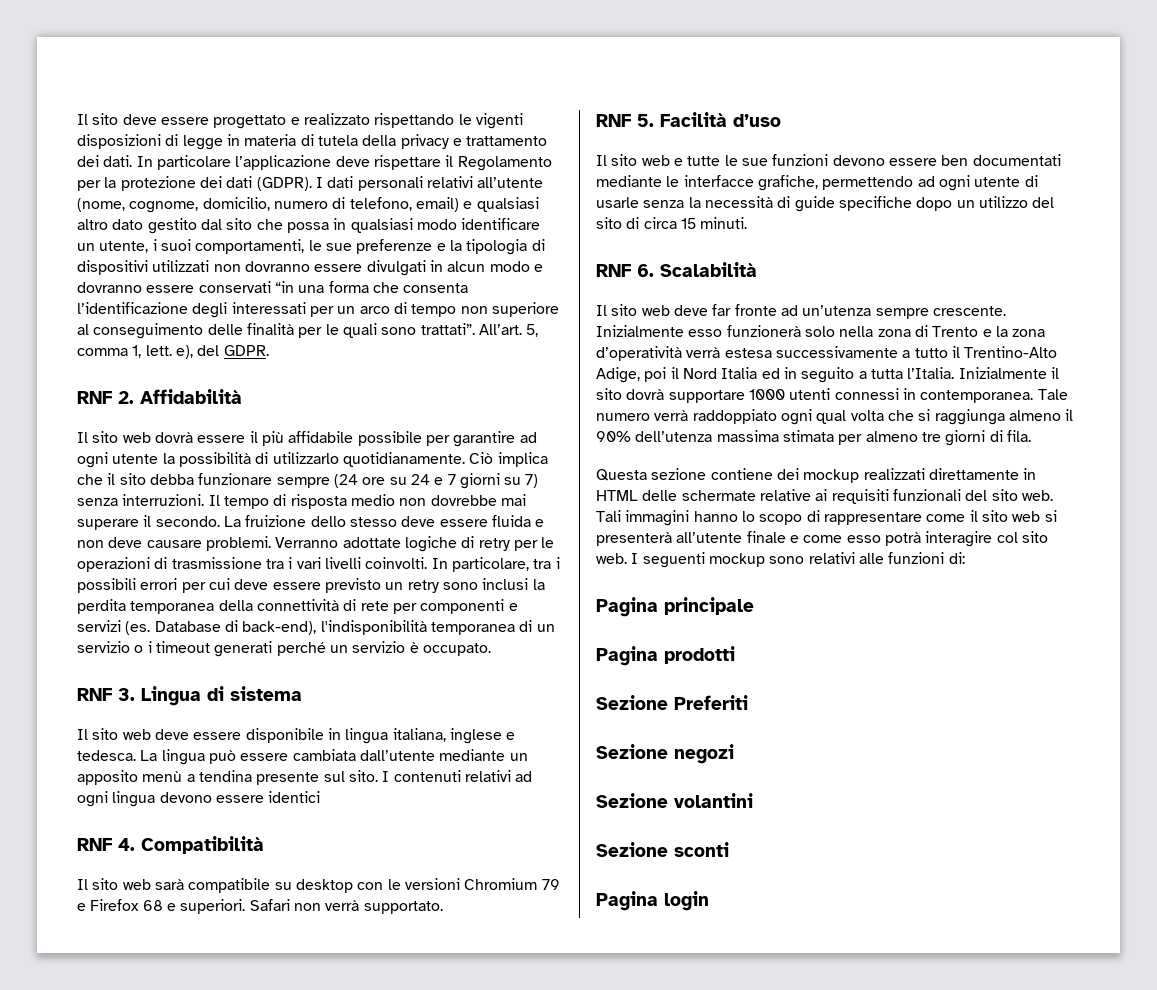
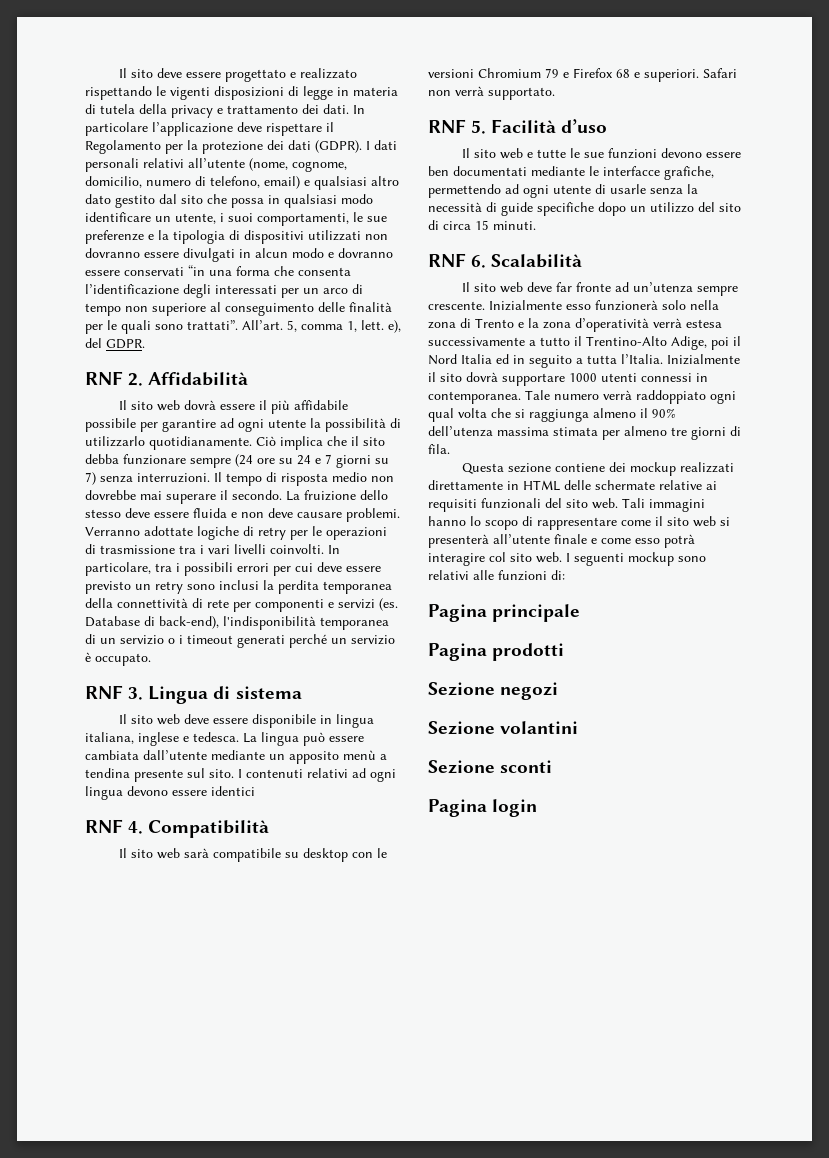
- Sezione Preferiti

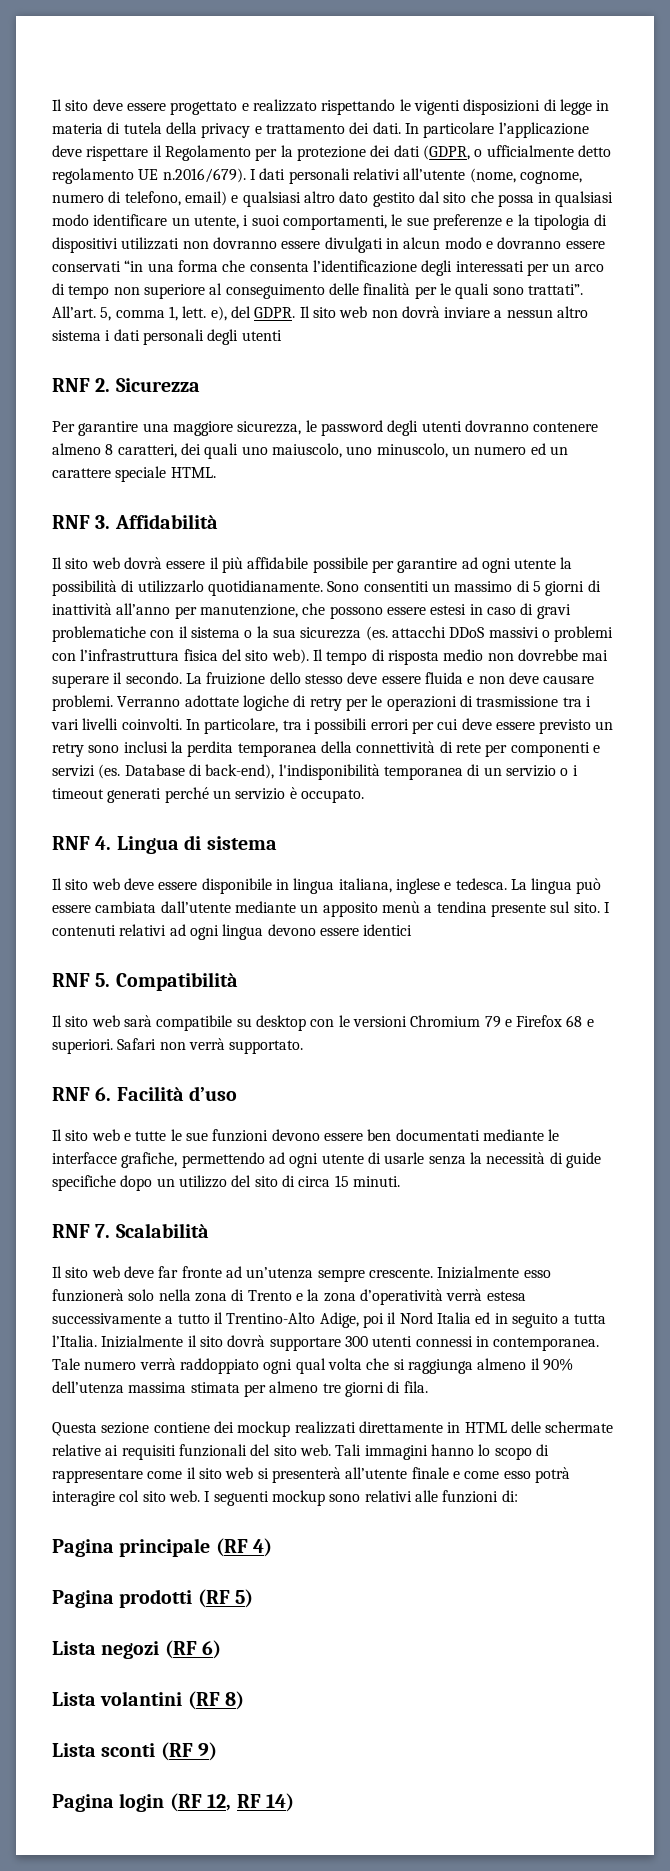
- In particolare l’applicazione deve rispettare il Regolamento per la protezione dei dati (GDPR). I dati personali relativi all’utente (nome, cognome, domicilio, numero di telefono, email) e qualsiasi altro dato gestito dal sito che possa in qualsiasi modo identificare un utente, i suoi comportamenti, le sue preferenze e la tipologia di dispositivi utilizzati non dovranno essere divulgati in alcun modo e dovranno essere conservati “in una forma che consenta l’identificazione degli interessati per un arco di tempo non superiore al conseguimento delle finalità per le quali sono trattati”.
+ In particolare l’applicazione deve rispettare il Regolamento per la protezione dei dati (GDPR, o ufficialmente detto regolamento UE n.2016/679). I dati personali relativi all’utente (nome, cognome, numero di telefono, email) e qualsiasi altro dato gestito dal sito che possa in qualsiasi modo identificare un utente, i suoi comportamenti, le sue preferenze e la tipologia di dispositivi utilizzati non dovranno essere divulgati in alcun modo e dovranno essere conservati “in una forma che consenta l’identificazione degli interessati per un arco di tempo non superiore al conseguimento delle finalità per le quali sono trattati”.
- 5, comma 1, lett. e), del GDPR.
- RNF 2. Affidabilità
+ 5, comma 1, lett. e), del GDPR. Il sito web non dovrà inviare a nessun altro sistema i dati personali degli utenti
+ RNF 2. Sicurezza
+ Per garantire una maggiore sicurezza, le password degli utenti dovranno contenere almeno 8 caratteri, dei quali uno maiuscolo, uno minuscolo, un numero ed un carattere speciale HTML.
+ RNF 3. Affidabilità
- Ciò implica che il sito debba funzionare sempre (24 ore su 24 e 7 giorni su 7) senza interruzioni.
+ Sono consentiti un massimo di 5 giorni di inattività all’anno per manutenzione, che possono essere estesi in caso di gravi problematiche con il sistema o la sua sicurezza (es. attacchi DDoS massivi o problemi con l’infrastruttura fisica del sito web).
- RNF 3. Lingua di sistema
+ RNF 4. Lingua di sistema
- RNF 4. Compatibilità
+ RNF 5. Compatibilità
- RNF 5. Facilità d’uso
+ RNF 6. Facilità d’uso
- RNF 6. Scalabilità
+ RNF 7. Scalabilità
- Inizialmente il sito dovrà supportare 1000 utenti connessi in contemporanea.
+ Inizialmente il sito dovrà supportare 300 utenti connessi in contemporanea.
- Pagina principale
+ Pagina principale (RF 4)
- Pagina prodotti
- Sezione negozi
- Sezione volantini
- Sezione sconti
+ Pagina prodotti (RF 5)
+ Lista negozi (RF 6)
+ Lista volantini (RF 8)
+ Lista sconti (RF 9)
- Pagina login
+ Pagina login (RF 12, RF 14)

